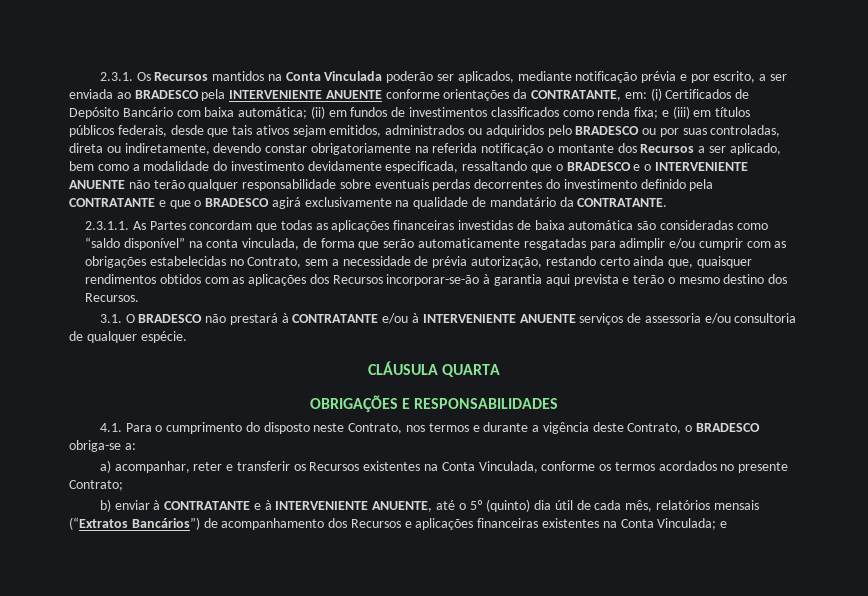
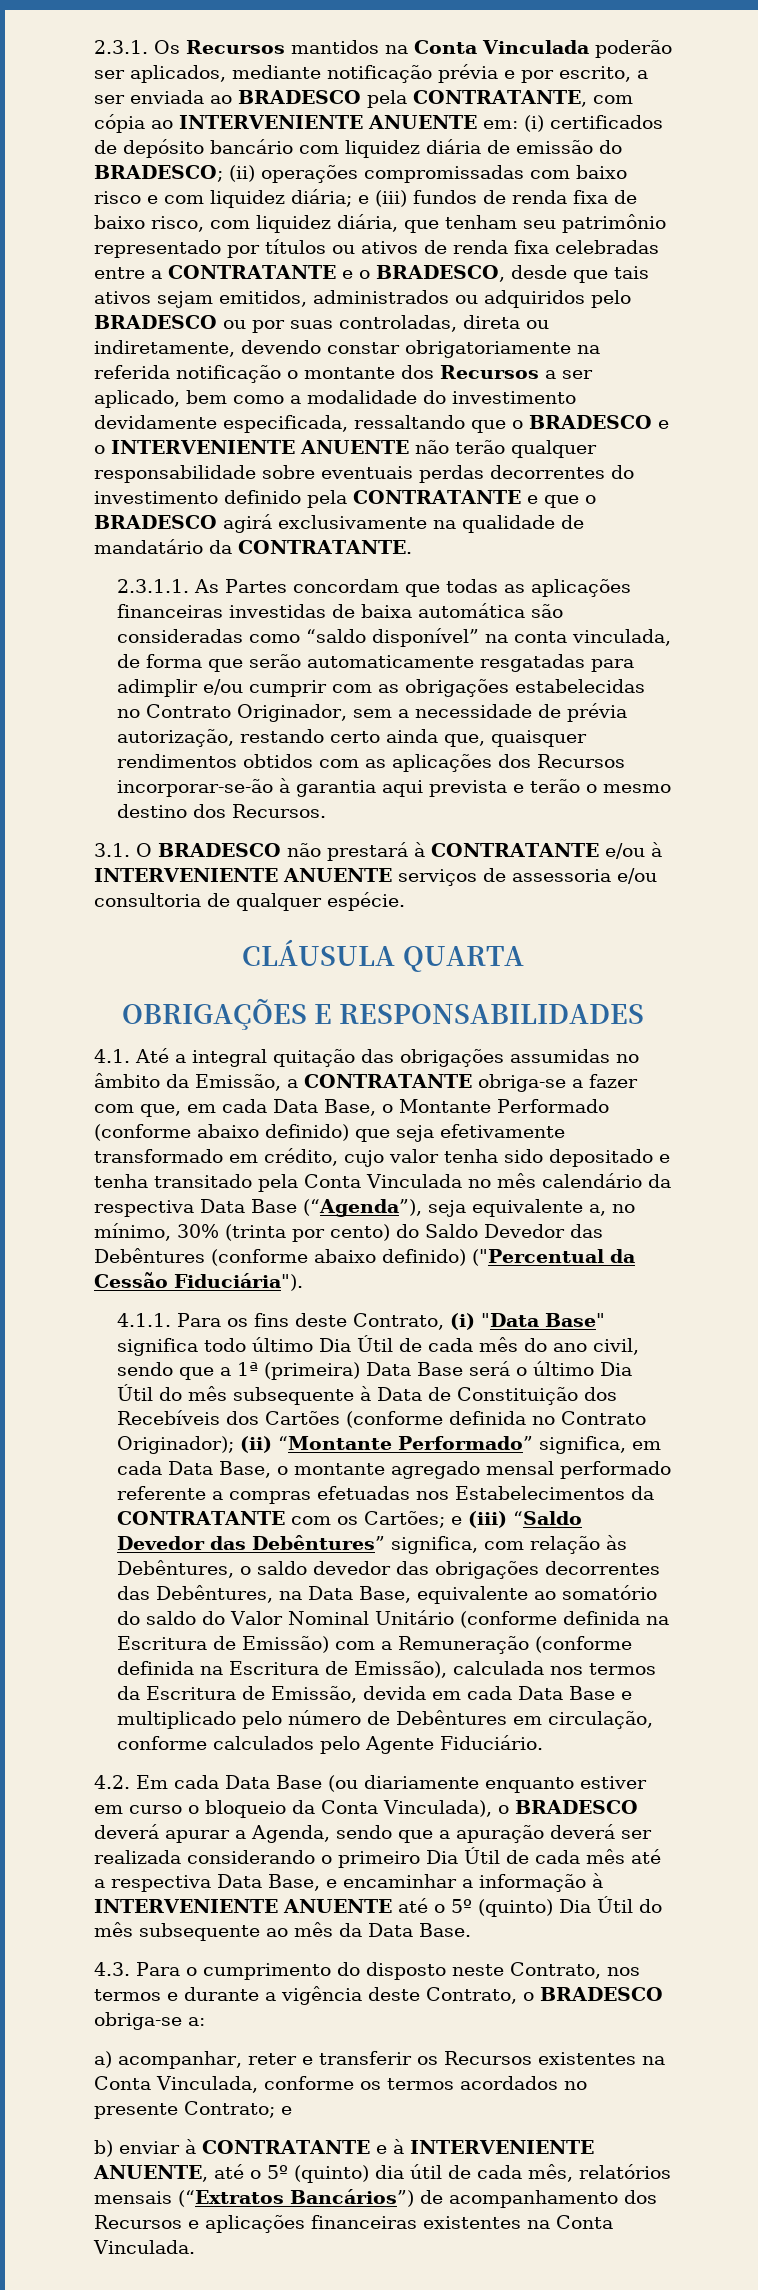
- 2.3.1. Os Recursos mantidos na Conta Vinculada poderão ser aplicados, mediante notificação prévia e por escrito, a ser enviada ao BRADESCO pela INTERVENIENTE ANUENTE conforme orientações da CONTRATANTE, em: (i) Certificados de Depósito Bancário com baixa automática; (ii) em fundos de investimentos classificados como renda fixa; e (iii) em títulos públicos federais, desde que tais ativos sejam emitidos, administrados ou adquiridos pelo BRADESCO ou por suas controladas, direta ou indiretamente, devendo constar obrigatoriamente na referida notificação o montante dos Recursos a ser aplicado, bem como a modalidade do investimento devidamente especificada, ressaltando que o BRADESCO e o INTERVENIENTE ANUENTE não terão qualquer responsabilidade sobre eventuais perdas decorrentes do investimento definido pela CONTRATANTE e que o BRADESCO agirá exclusivamente na qualidade de mandatário da CONTRATANTE.
+ 2.3.1. Os Recursos mantidos na Conta Vinculada poderão ser aplicados, mediante notificação prévia e por escrito, a ser enviada ao BRADESCO pela CONTRATANTE, com cópia ao INTERVENIENTE ANUENTE em: (i) certificados de depósito bancário com liquidez diária de emissão do BRADESCO; (ii) operações compromissadas com baixo risco e com liquidez diária; e (iii) fundos de renda fixa de baixo risco, com liquidez diária, que tenham seu patrimônio representado por títulos ou ativos de renda fixa celebradas entre a CONTRATANTE e o BRADESCO, desde que tais ativos sejam emitidos, administrados ou adquiridos pelo BRADESCO ou por suas controladas, direta ou indiretamente, devendo constar obrigatoriamente na referida notificação o montante dos Recursos a ser aplicado, bem como a modalidade do investimento devidamente especificada, ressaltando que o BRADESCO e o INTERVENIENTE ANUENTE não terão qualquer responsabilidade sobre eventuais perdas decorrentes do investimento definido pela CONTRATANTE e que o BRADESCO agirá exclusivamente na qualidade de mandatário da CONTRATANTE.
- 2.3.1.1. As Partes concordam que todas as aplicações financeiras investidas de baixa automática são consideradas como “saldo disponível” na conta vinculada, de forma que serão automaticamente resgatadas para adimplir e/ou cumprir com as obrigações estabelecidas no Contrato, sem a necessidade de prévia autorização, restando certo ainda que, quaisquer rendimentos obtidos com as aplicações dos Recursos incorporar-se-ão à garantia aqui prevista e terão o mesmo destino dos Recursos.
+ 2.3.1.1. As Partes concordam que todas as aplicações financeiras investidas de baixa automática são consideradas como “saldo disponível” na conta vinculada, de forma que serão automaticamente resgatadas para adimplir e/ou cumprir com as obrigações estabelecidas no Contrato Originador, sem a necessidade de prévia autorização, restando certo ainda que, quaisquer rendimentos obtidos com as aplicações dos Recursos incorporar-se-ão à garantia aqui prevista e terão o mesmo destino dos Recursos.
- 4.1. Para o cumprimento do disposto neste Contrato, nos termos e durante a vigência deste Contrato, o BRADESCO obriga-se a:
+ 4.1. Até a integral quitação das obrigações assumidas no âmbito da Emissão, a CONTRATANTE obriga-se a fazer com que, em cada Data Base, o Montante Performado (conforme abaixo definido) que seja efetivamente transformado em crédito, cujo valor tenha sido depositado e tenha transitado pela Conta Vinculada no mês calendário da respectiva Data Base (“Agenda”), seja equivalente a, no mínimo, 30% (trinta por cento) do Saldo Devedor das Debêntures (conforme abaixo definido) ("Percentual da Cessão Fiduciária").
+ 4.1.1. Para os fins deste Contrato, (i) "Data Base" significa todo último Dia Útil de cada mês do ano civil, sendo que a 1ª (primeira) Data Base será o último Dia Útil do mês subsequente à Data de Constituição dos Recebíveis dos Cartões (conforme definida no Contrato Originador); (ii) “Montante Performado” significa, em cada Data Base, o montante agregado mensal performado referente a compras efetuadas nos Estabelecimentos da CONTRATANTE com os Cartões; e (iii) “Saldo Devedor das Debêntures” significa, com relação às Debêntures, o saldo devedor das obrigações decorrentes das Debêntures, na Data Base, equivalente ao somatório do saldo do Valor Nominal Unitário (conforme definida na Escritura de Emissão) com a Remuneração (conforme definida na Escritura de Emissão), calculada nos termos da Escritura de Emissão, devida em cada Data Base e multiplicado pelo número de Debêntures em circulação, conforme calculados pelo Agente Fiduciário.
+ 4.2. Em cada Data Base (ou diariamente enquanto estiver em curso o bloqueio da Conta Vinculada), o BRADESCO deverá apurar a Agenda, sendo que a apuração deverá ser realizada considerando o primeiro Dia Útil de cada mês até a respectiva Data Base, e encaminhar a informação à INTERVENIENTE ANUENTE até o 5º (quinto) Dia Útil do mês subsequente ao mês da Data Base.
+ 4.3. Para o cumprimento do disposto neste Contrato, nos termos e durante a vigência deste Contrato, o BRADESCO obriga-se a:
- a) acompanhar, reter e transferir os Recursos existentes na Conta Vinculada, conforme os termos acordados no presente Contrato;
+ a) acompanhar, reter e transferir os Recursos existentes na Conta Vinculada, conforme os termos acordados no presente Contrato; e
- b) enviar à CONTRATANTE e à INTERVENIENTE ANUENTE, até o 5º (quinto) dia útil de cada mês, relatórios mensais (“Extratos Bancários”) de acompanhamento dos Recursos e aplicações financeiras existentes na Conta Vinculada; e
+ b) enviar à CONTRATANTE e à INTERVENIENTE ANUENTE, até o 5º (quinto) dia útil de cada mês, relatórios mensais (“Extratos Bancários”) de acompanhamento dos Recursos e aplicações financeiras existentes na Conta Vinculada.

